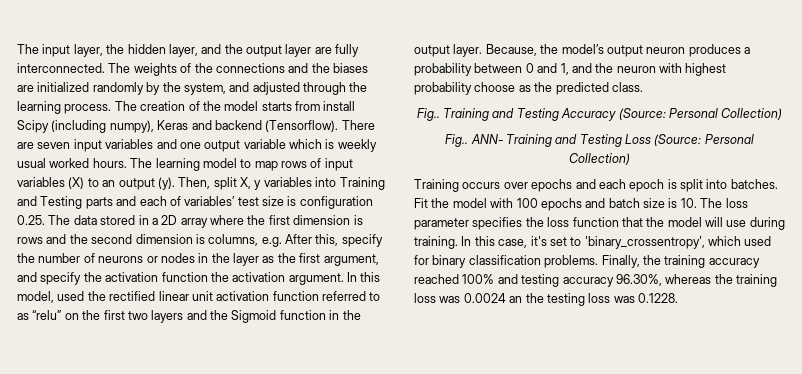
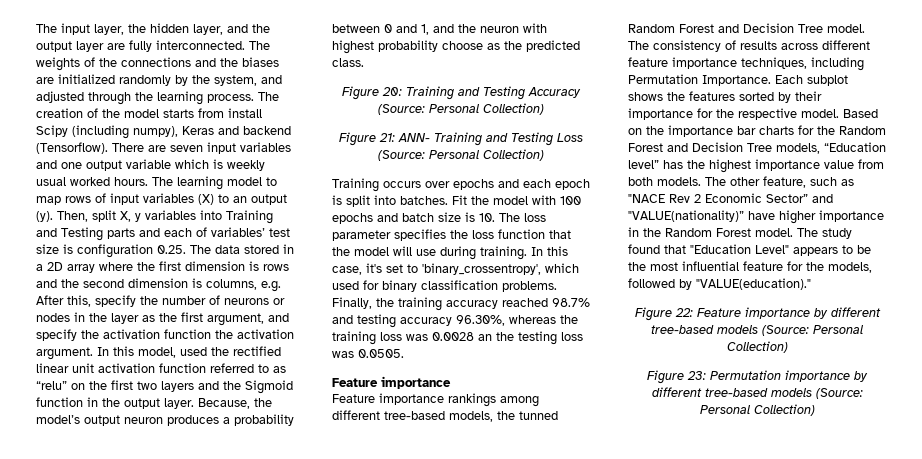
- Fig.. Training and Testing Accuracy (Source: Personal Collection)
+ Figure 20: Training and Testing Accuracy (Source: Personal Collection)
- Fig.. ANN- Training and Testing Loss (Source: Personal Collection)
+ Figure 21: ANN- Training and Testing Loss (Source: Personal Collection)
- Finally, the training accuracy reached 100% and testing accuracy 96.30%, whereas the training loss was 0.0024 an the testing loss was 0.1228.
+ Finally, the training accuracy reached 98.7% and testing accuracy 96.30%, whereas the training loss was 0.0028 an the testing loss was 0.0505.
+ Feature importance
+ Feature importance rankings among different tree-based models, the tunned Random Forest and Decision Tree model. The consistency of results across different feature importance techniques, including Permutation Importance. Each subplot shows the features sorted by their importance for the respective model. Based on the importance bar charts for the Random Forest and Decision Tree models, “Education level” has the highest importance value from both models. The other feature, such as "NACE Rev 2 Economic Sector” and "VALUE(nationality)” have higher importance in the Random Forest model. The study found that "Education Level" appears to be the most influential feature for the models, followed by "VALUE(education)."
+ Figure 22: Feature importance by different tree-based models (Source: Personal Collection)
+ Figure 23: Permutation importance by different tree-based models (Source: Personal Collection)

